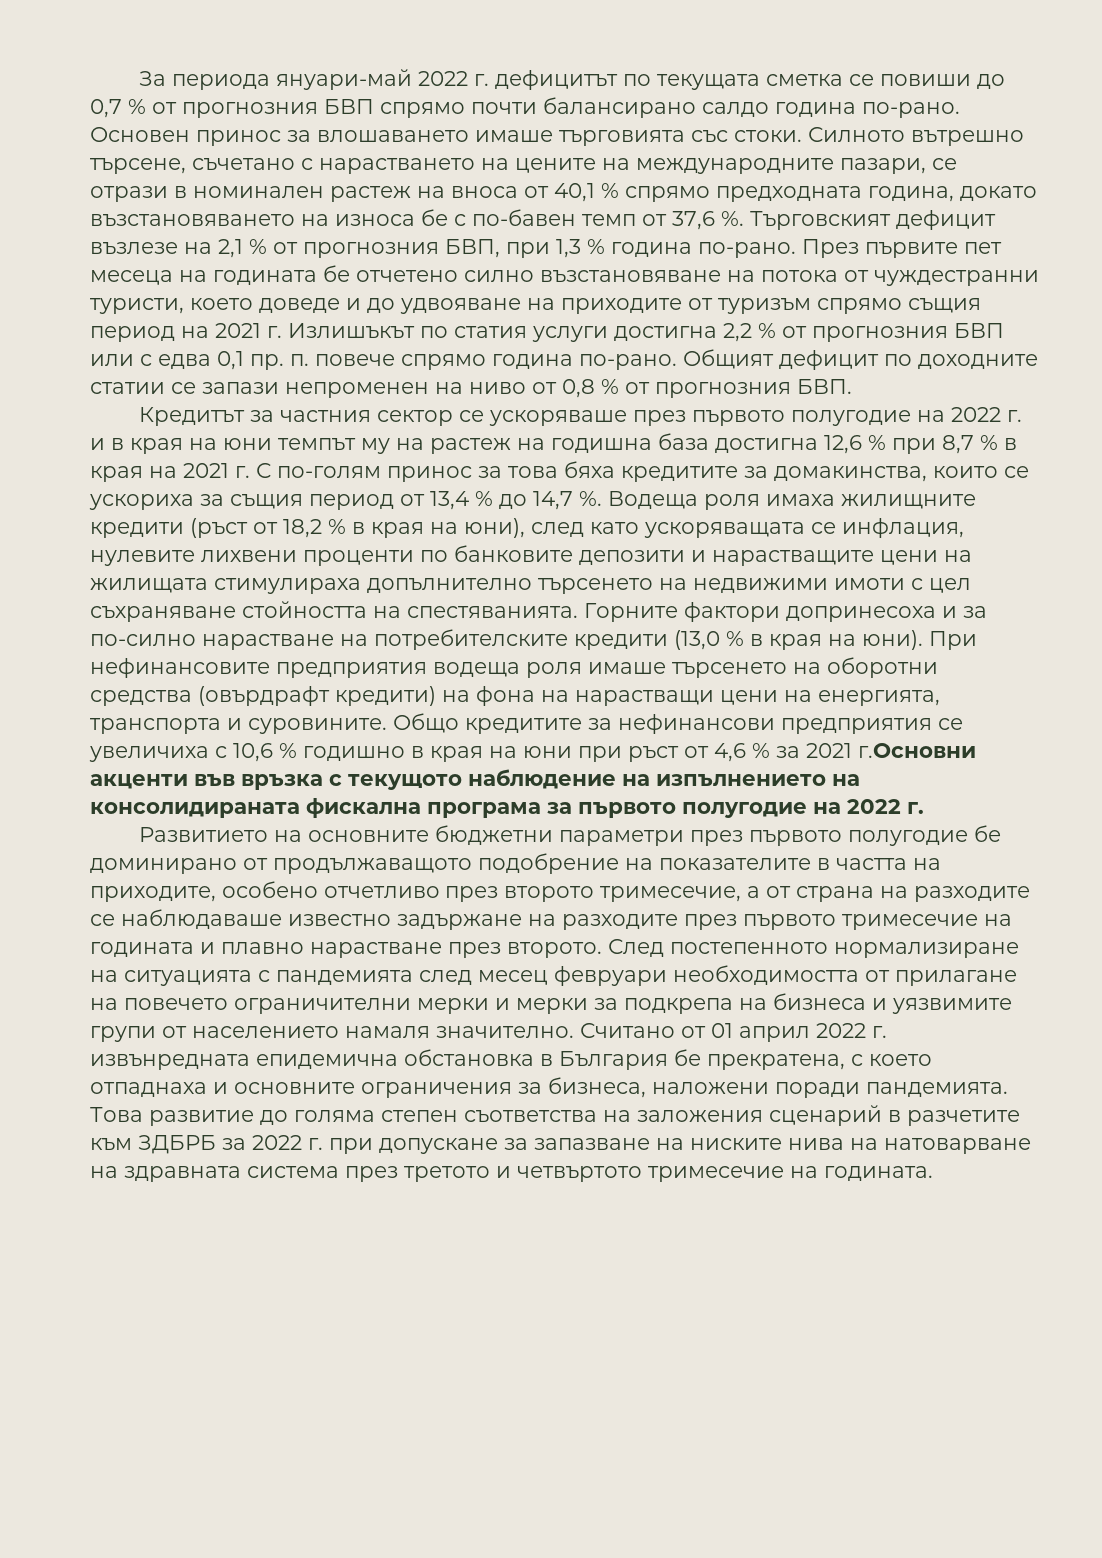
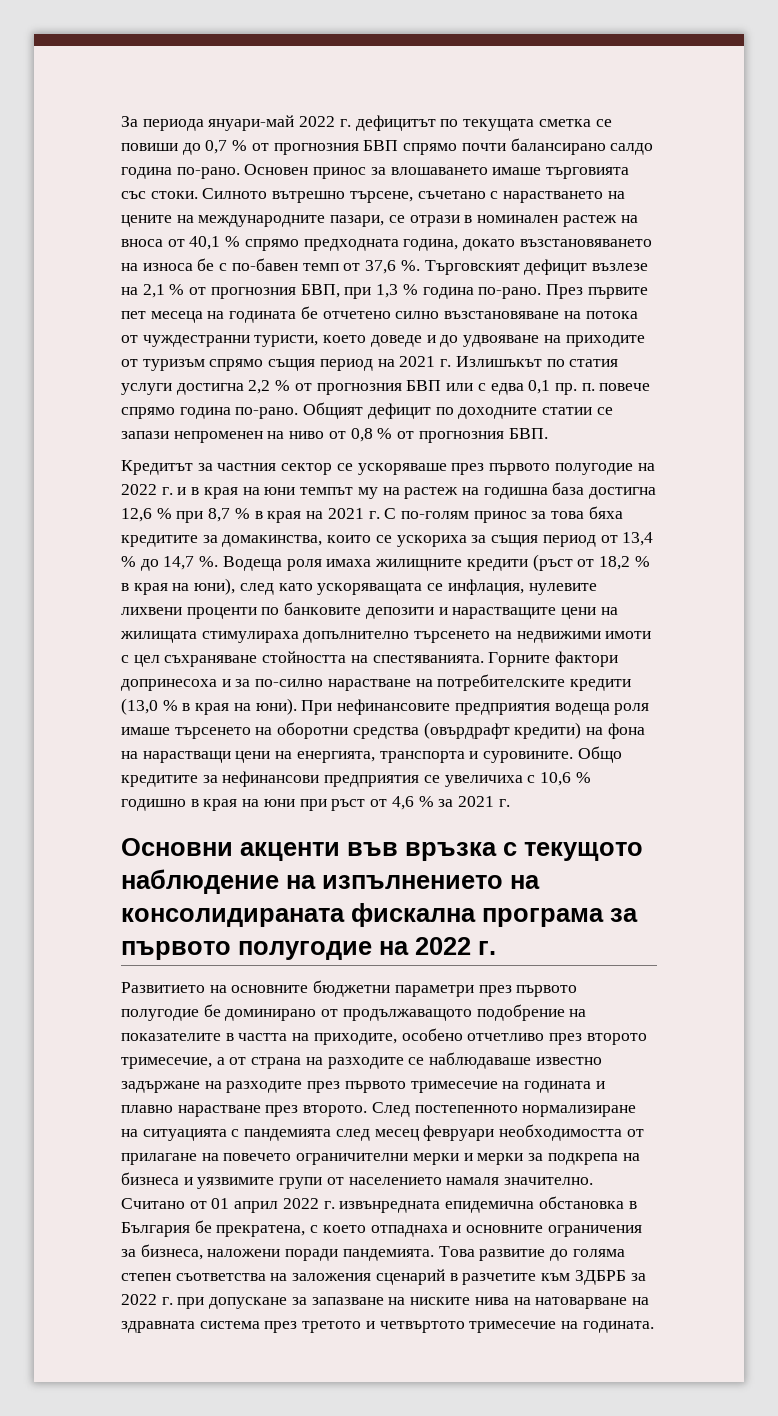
- Общо кредитите за нефинансови предприятия се увеличиха с 10,6 % годишно в края на юни при ръст от 4,6 % за 2021 г.Основни акценти във връзка с текущото наблюдение на изпълнението на консолидираната фискална програма за първото полугодие на 2022 г.
+ Общо кредитите за нефинансови предприятия се увеличиха с 10,6 % годишно в края на юни при ръст от 4,6 % за 2021 г.
+ Основни акценти във връзка с текущото наблюдение на изпълнението на консолидираната фискална програма за първото полугодие на 2022 г.

